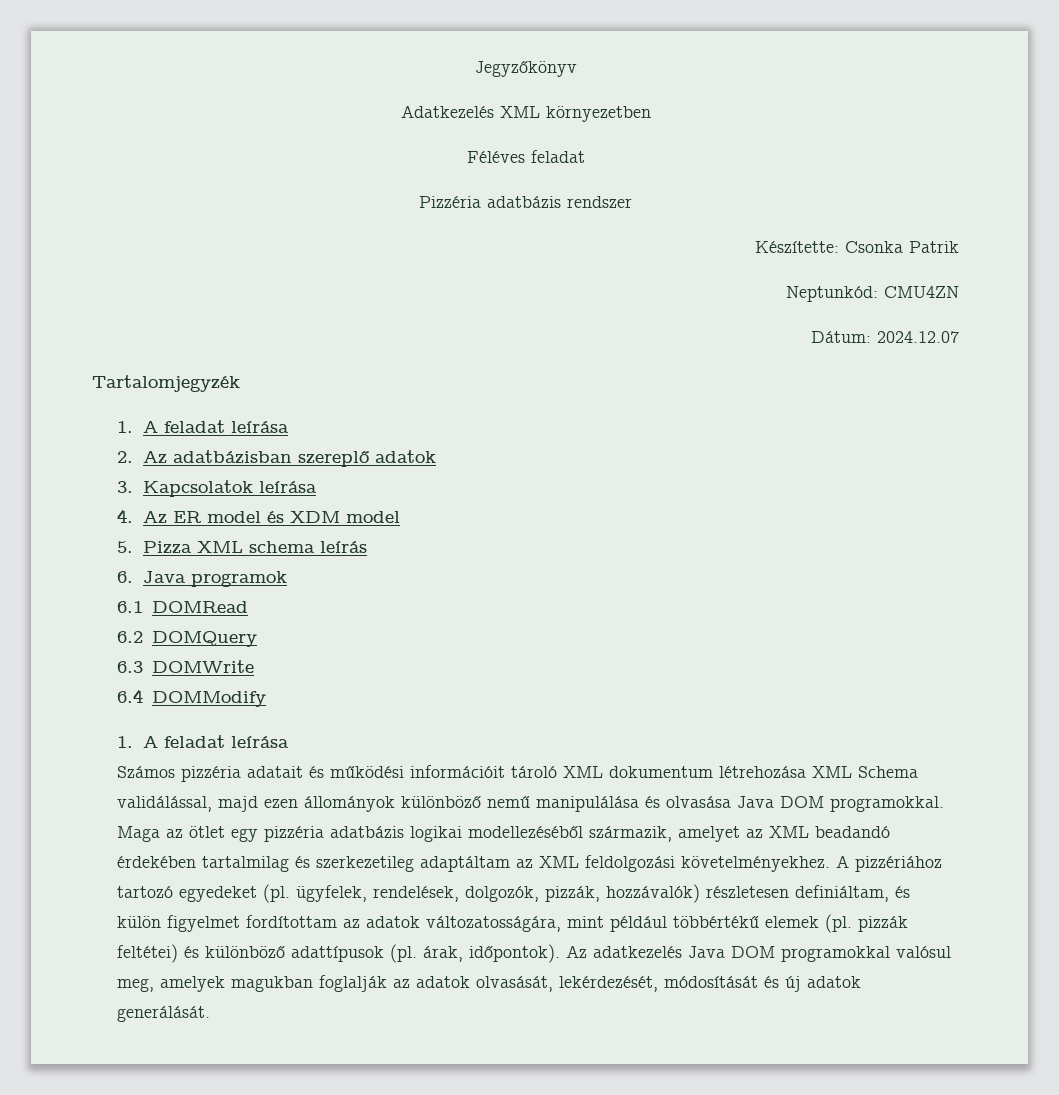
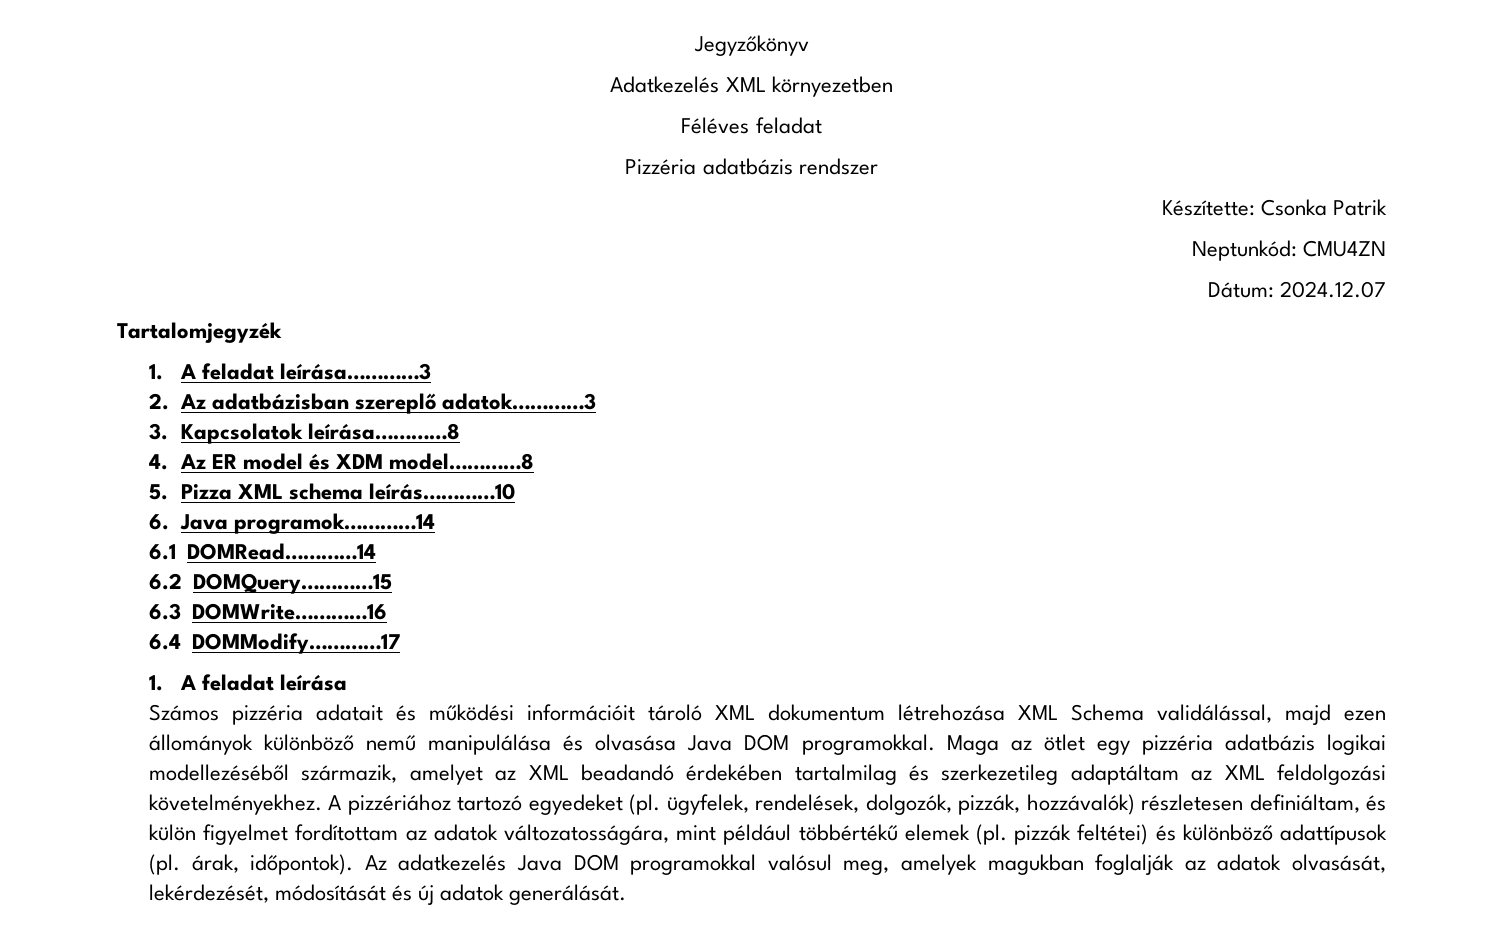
  Tartalomjegyzék
- 1. A feladat leírása
+ 1. A feladat leírása…………3
- 2. Az adatbázisban szereplő adatok
+ 2. Az adatbázisban szereplő adatok…………3
- 3. Kapcsolatok leírása
+ 3. Kapcsolatok leírása…………8
- 4. Az ER model és XDM model
+ 4. Az ER model és XDM model…………8
- 5. Pizza XML schema leírás
+ 5. Pizza XML schema leírás…………10
- 6. Java programok
+ 6. Java programok…………14
- 6.1 DOMRead
+ 6.1 DOMRead…………14
- 6.2 DOMQuery
+ 6.2 DOMQuery…………15
- 6.3 DOMWrite
+ 6.3 DOMWrite…………16
- 6.4 DOMModify
+ 6.4 DOMModify…………17

